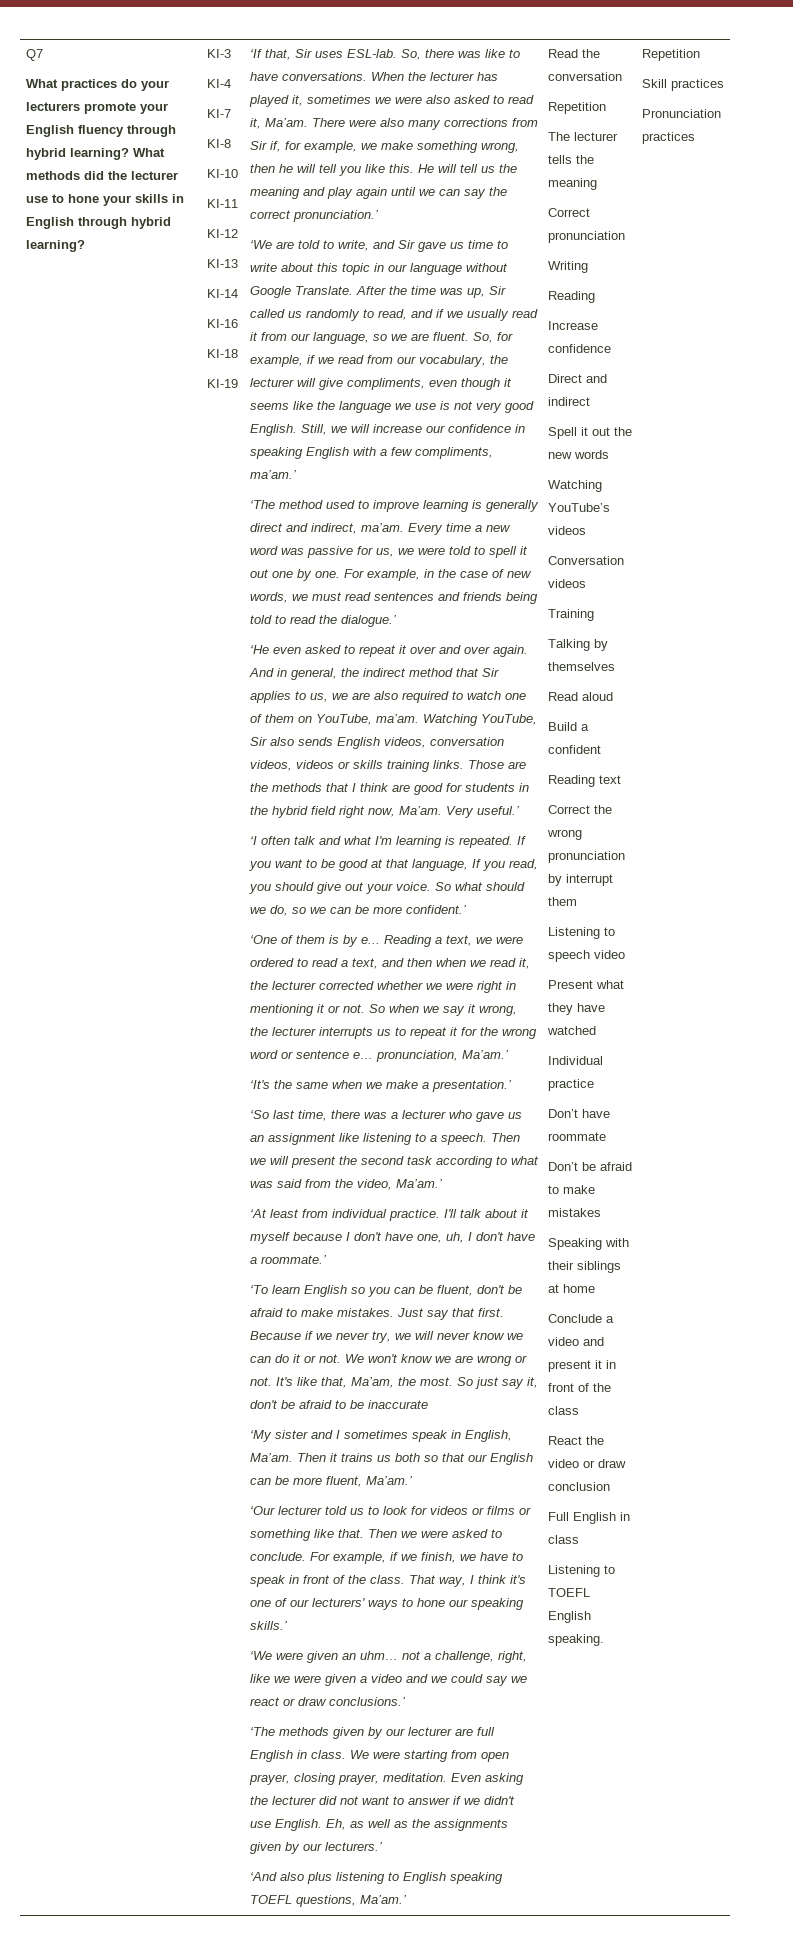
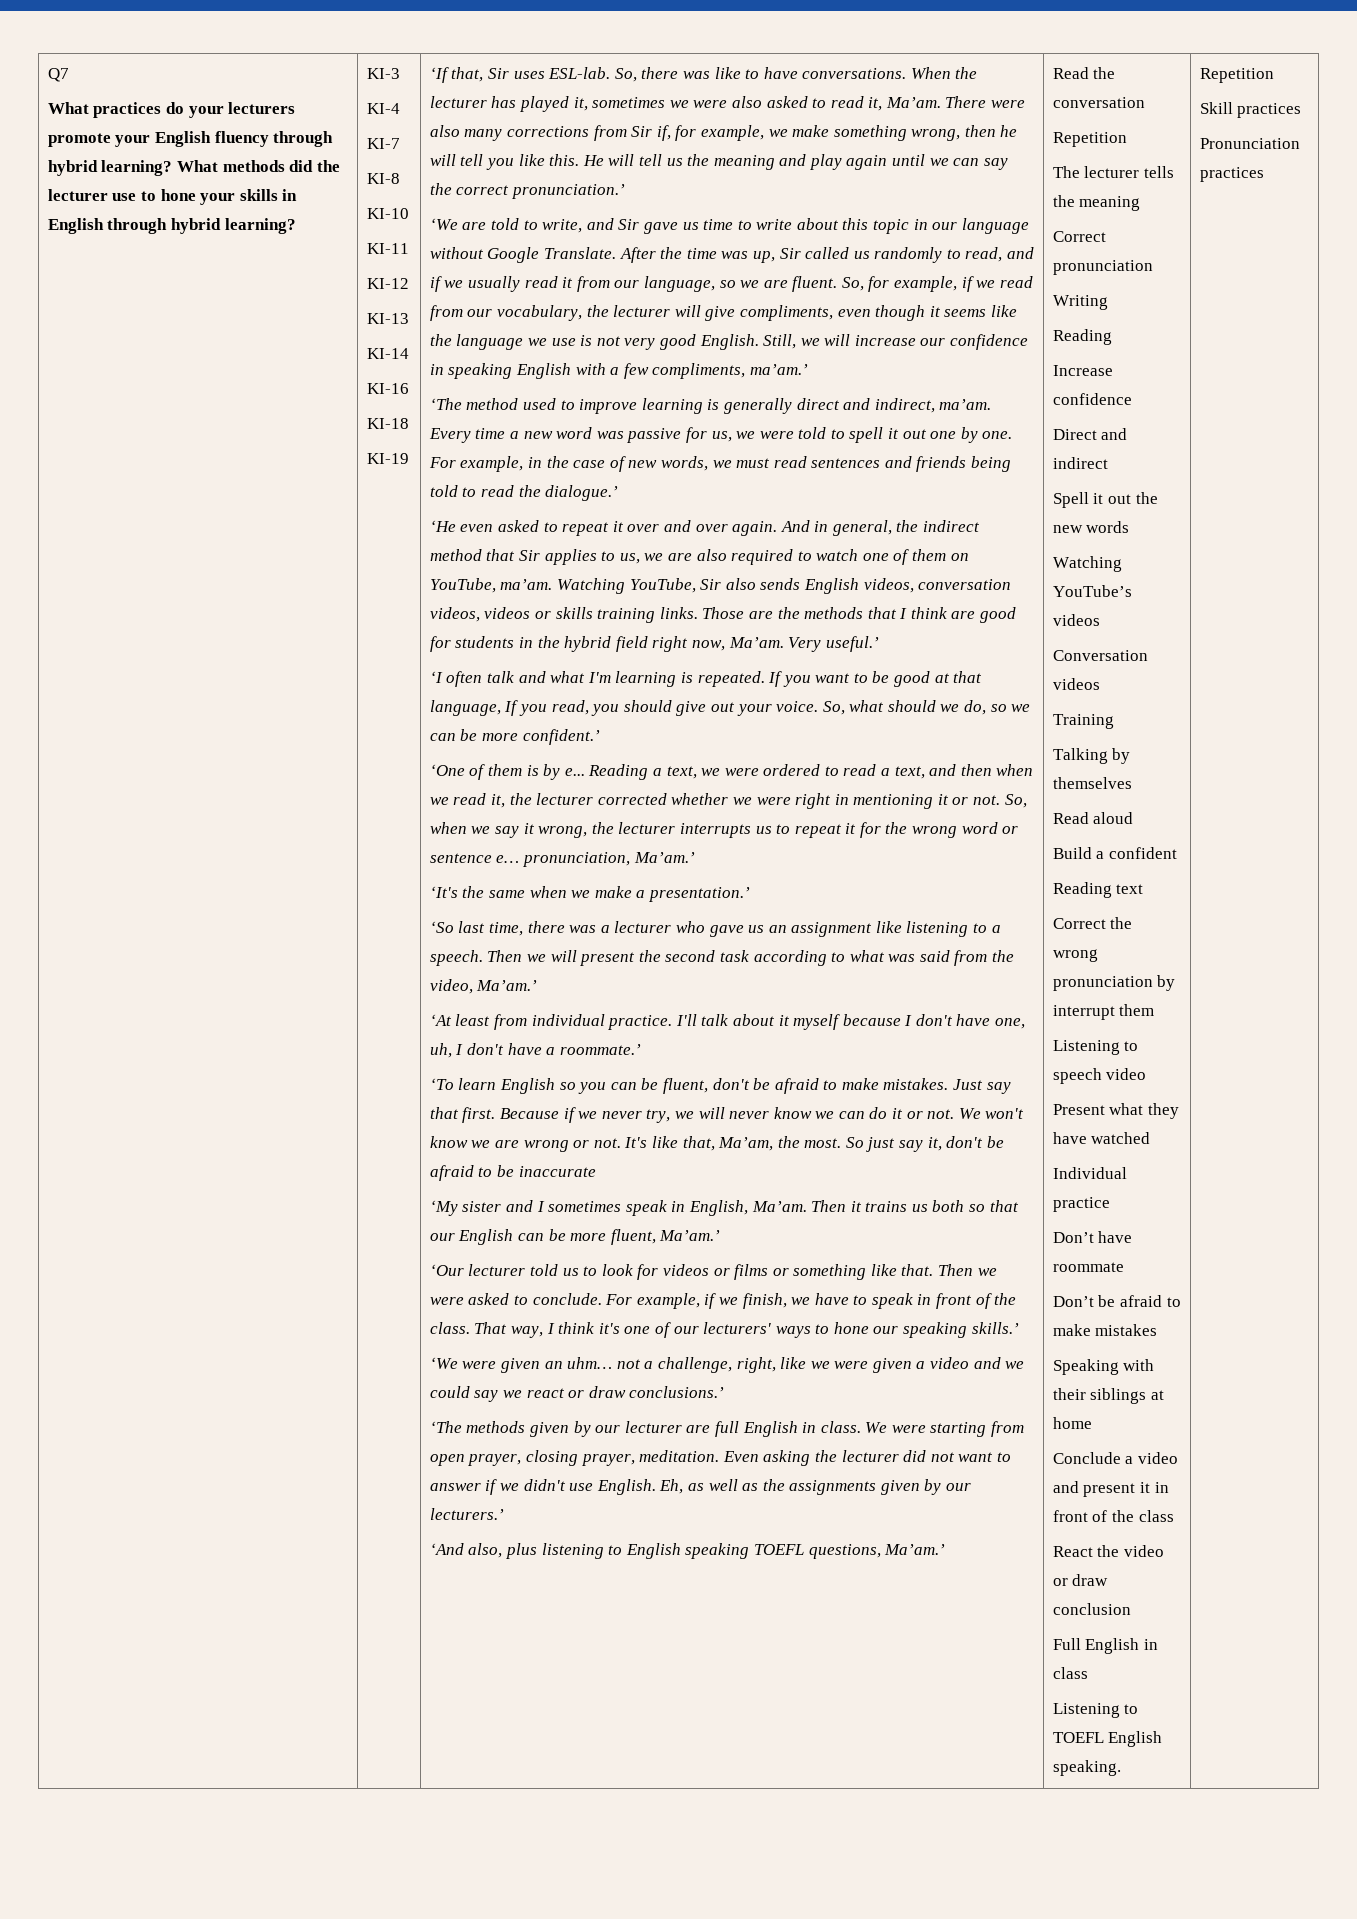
- So what should we do, so we can be more confident.’
+ So, what should we do, so we can be more confident.’
- So when we say it wrong, the lecturer interrupts us to repeat it for the wrong word or sentence e… pronunciation, Ma’am.’
+ So, when we say it wrong, the lecturer interrupts us to repeat it for the wrong word or sentence e… pronunciation, Ma’am.’
- ‘And also plus listening to English speaking TOEFL questions, Ma’am.’
+ ‘And also, plus listening to English speaking TOEFL questions, Ma’am.’

